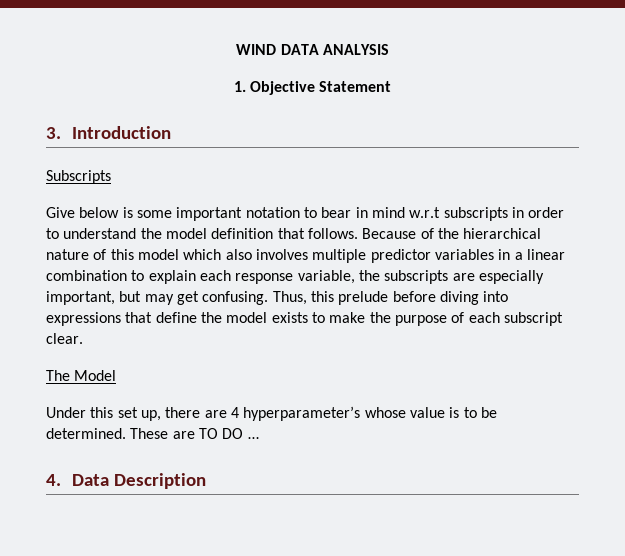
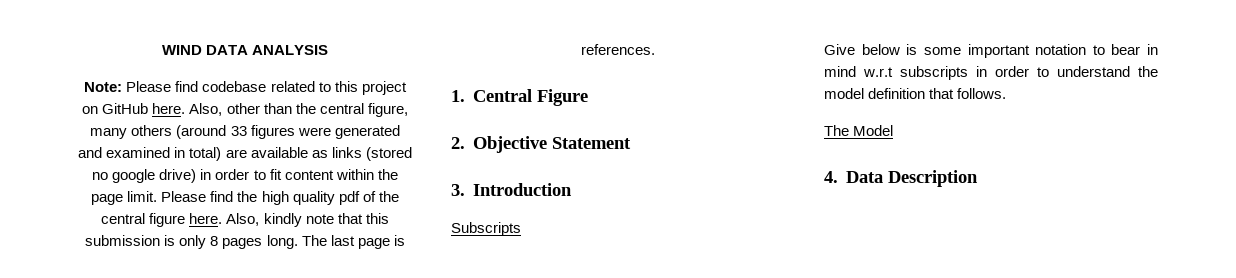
- 1. Objective Statement
+ Note: Please find codebase related to this project on GitHub here. Also, other than the central figure, many others (around 33 figures were generated and examined in total) are available as links (stored no google drive) in order to fit content within the page limit. Please find the high quality pdf of the central figure here. Also, kindly note that this submission is only 8 pages long. The last page is references.
+ 1. Central Figure
+ 2. Objective Statement
- Give below is some important notation to bear in mind w.r.t subscripts in order to understand the model definition that follows. Because of the hierarchical nature of this model which also involves multiple predictor variables in a linear combination to explain each response variable, the subscripts are especially important, but may get confusing. Thus, this prelude before diving into expressions that define the model exists to make the purpose of each subscript clear.
+ Give below is some important notation to bear in mind w.r.t subscripts in order to understand the model definition that follows.
  The Model
- Under this set up, there are 4 hyperparameter’s whose value is to be determined. These are TO DO …

